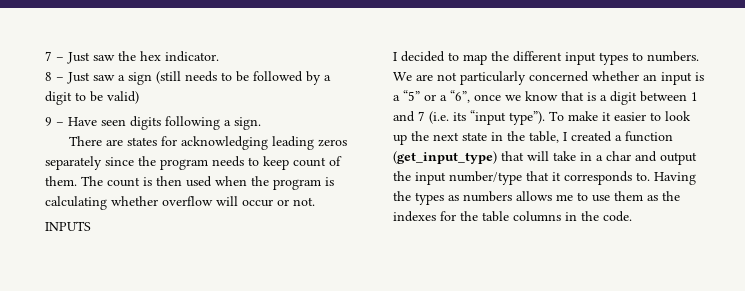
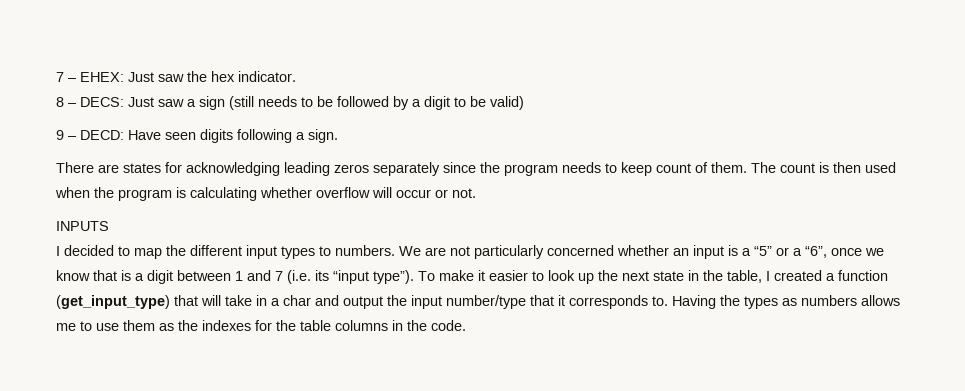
- 7 – Just saw the hex indicator.
+ 7 – EHEX: Just saw the hex indicator.
- 8 – Just saw a sign (still needs to be followed by a digit to be valid)
+ 8 – DECS: Just saw a sign (still needs to be followed by a digit to be valid)
- 9 – Have seen digits following a sign.
+ 9 – DECD: Have seen digits following a sign.

